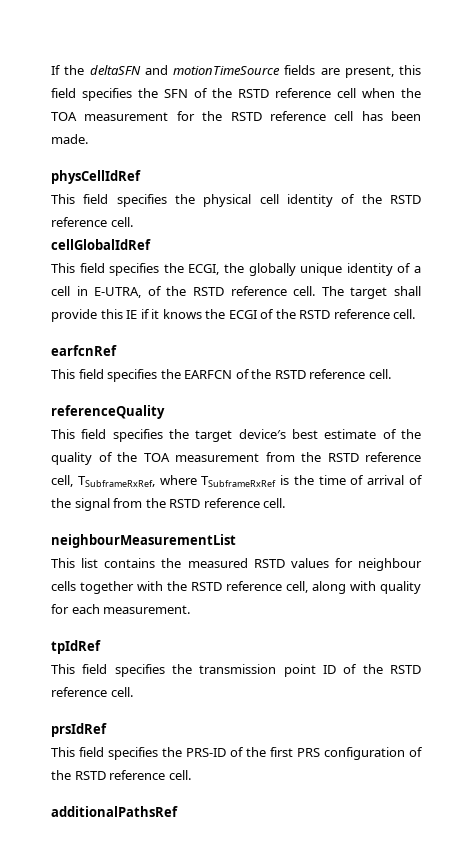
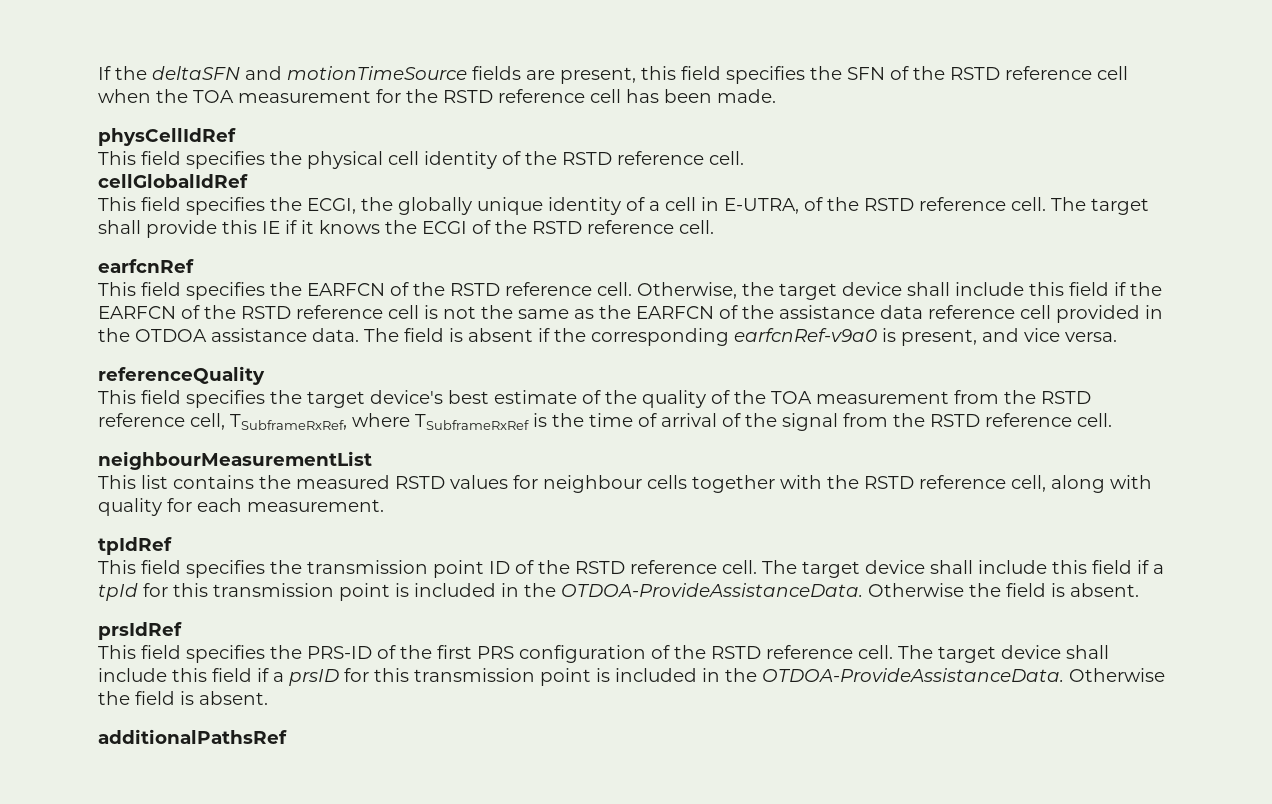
+ Otherwise, the target device shall include this field if the EARFCN of the RSTD reference cell is not the same as the EARFCN of the assistance data reference cell provided in the OTDOA assistance data. The field is absent if the corresponding earfcnRef-v9a0 is present, and vice versa.
+ The target device shall include this field if a tpId for this transmission point is included in the OTDOA-ProvideAssistanceData. Otherwise the field is absent.
+ The target device shall include this field if a prsID for this transmission point is included in the OTDOA-ProvideAssistanceData. Otherwise the field is absent.

